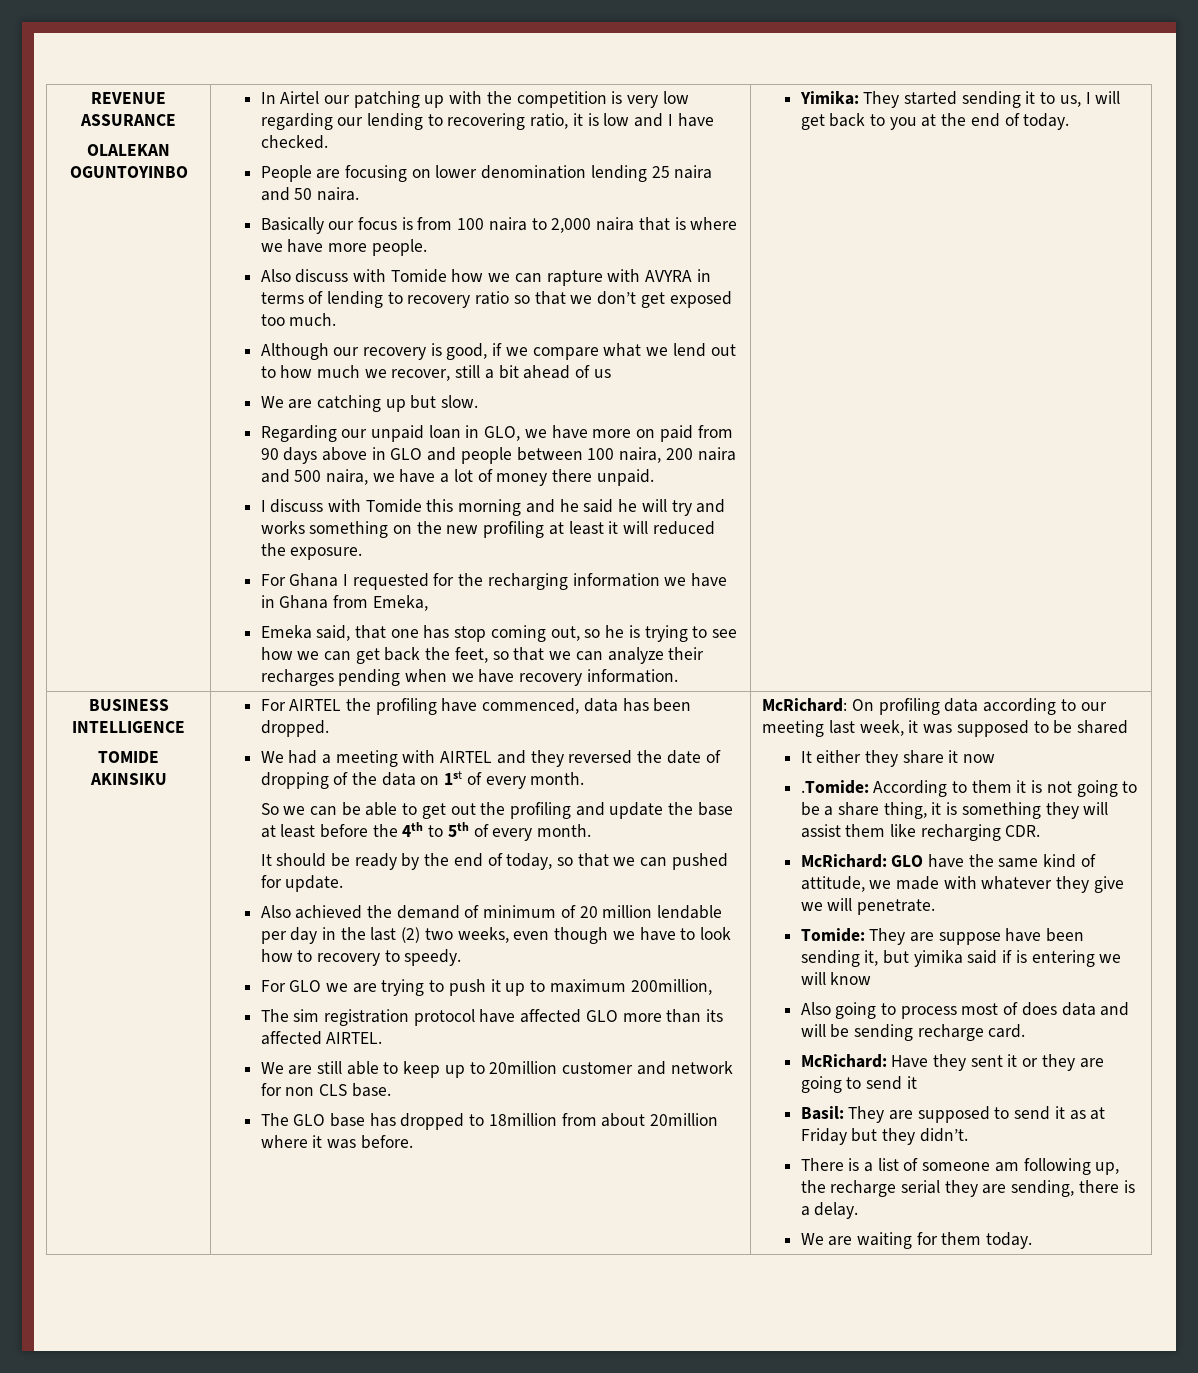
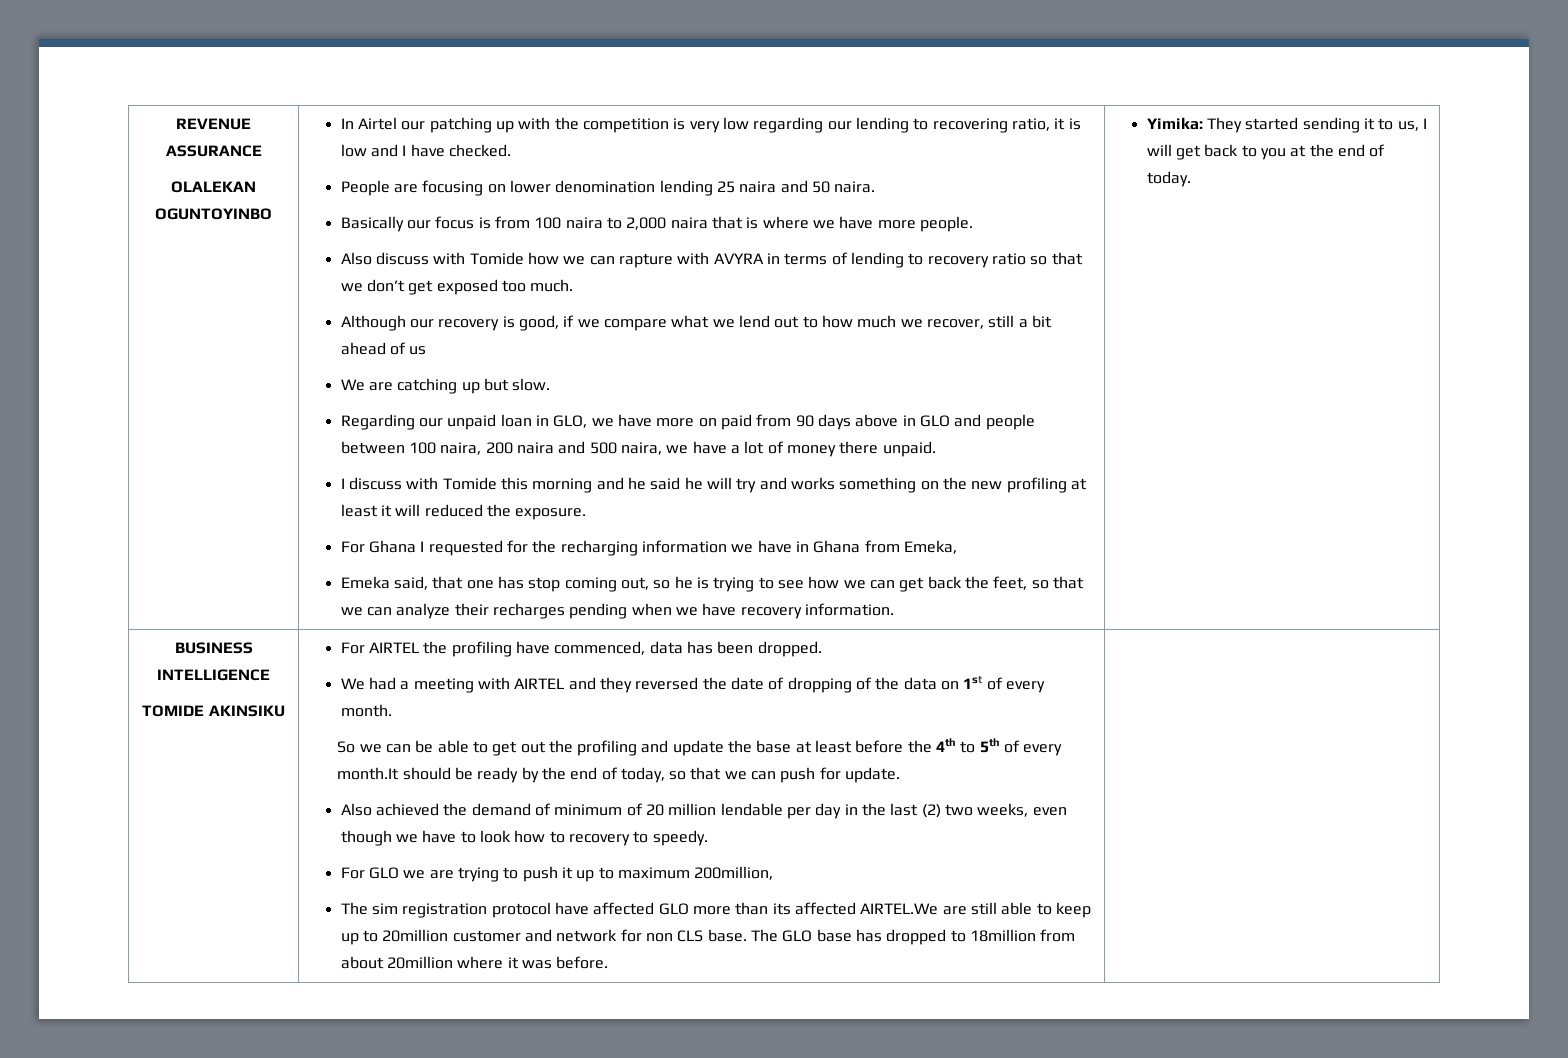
- So we can be able to get out the profiling and update the base at least before the 4th to 5th of every month.
- It should be ready by the end of today, so that we can pushed for update.
+ So we can be able to get out the profiling and update the base at least before the 4th to 5th of every month.It should be ready by the end of today, so that we can push for update.
- The sim registration protocol have affected GLO more than its affected AIRTEL.
- We are still able to keep up to 20million customer and network for non CLS base.
- The GLO base has dropped to 18million from about 20million where it was before.
+ The sim registration protocol have affected GLO more than its affected AIRTEL.We are still able to keep up to 20million customer and network for non CLS base. The GLO base has dropped to 18million from about 20million where it was before.
- McRichard: On profiling data according to our meeting last week, it was supposed to be shared
- It either they share it now
- .Tomide: According to them it is not going to be a share thing, it is something they will assist them like recharging CDR.
- McRichard: GLO have the same kind of attitude, we made with whatever they give we will penetrate.
- Tomide: They are suppose have been sending it, but yimika said if is entering we will know
- Also going to process most of does data and will be sending recharge card.
- McRichard: Have they sent it or they are going to send it
- Basil: They are supposed to send it as at Friday but they didn’t.
- There is a list of someone am following up, the recharge serial they are sending, there is a delay.
- We are waiting for them today.

